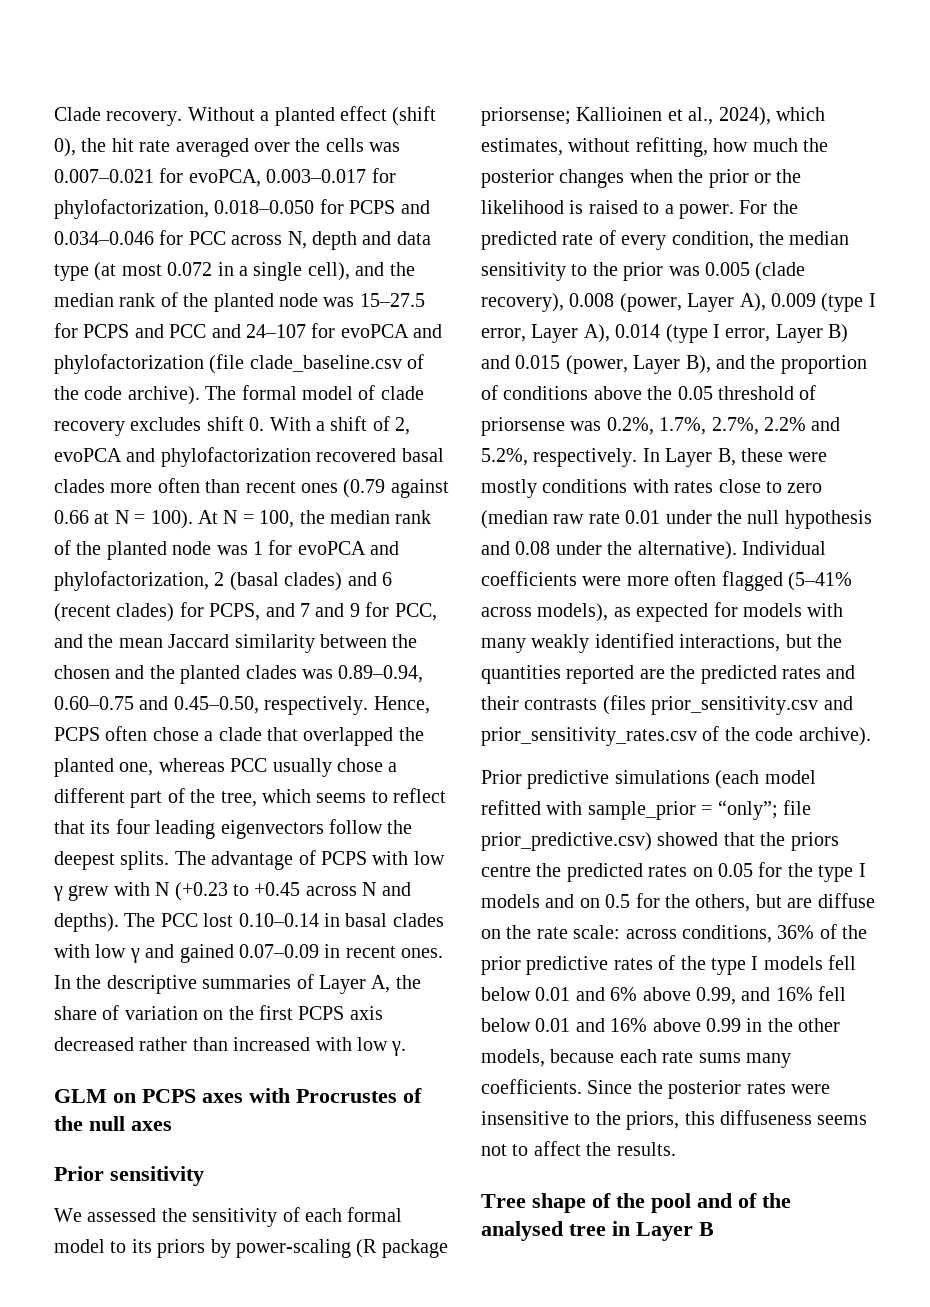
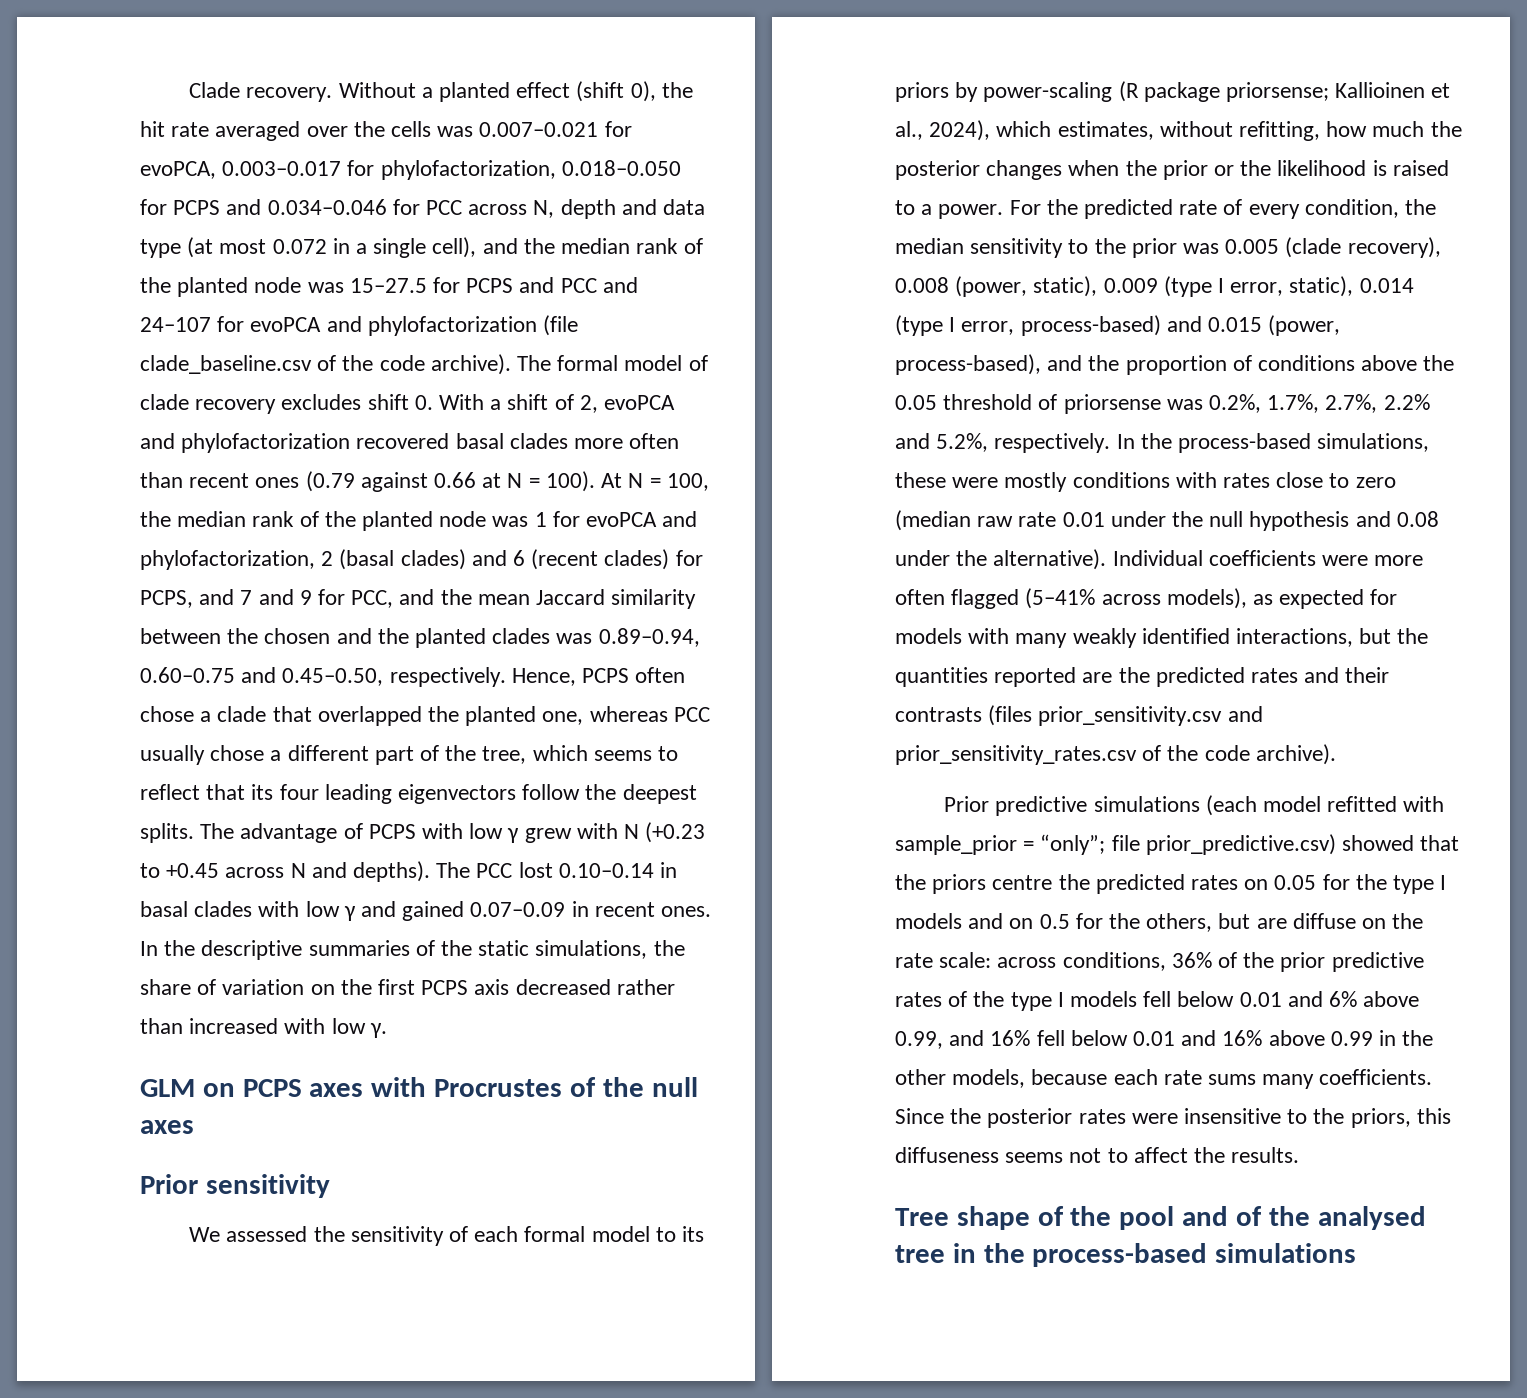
- In the descriptive summaries of Layer A, the share of variation on the first PCPS axis decreased rather than increased with low γ.
+ In the descriptive summaries of the static simulations, the share of variation on the first PCPS axis decreased rather than increased with low γ.
- For the predicted rate of every condition, the median sensitivity to the prior was 0.005 (clade recovery), 0.008 (power, Layer A), 0.009 (type I error, Layer A), 0.014 (type I error, Layer B) and 0.015 (power, Layer B), and the proportion of conditions above the 0.05 threshold of priorsense was 0.2%, 1.7%, 2.7%, 2.2% and 5.2%, respectively.
+ For the predicted rate of every condition, the median sensitivity to the prior was 0.005 (clade recovery), 0.008 (power, static), 0.009 (type I error, static), 0.014 (type I error, process-based) and 0.015 (power, process-based), and the proportion of conditions above the 0.05 threshold of priorsense was 0.2%, 1.7%, 2.7%, 2.2% and 5.2%, respectively.
- In Layer B, these were mostly conditions with rates close to zero (median raw rate 0.01 under the null hypothesis and 0.08 under the alternative).
+ In the process-based simulations, these were mostly conditions with rates close to zero (median raw rate 0.01 under the null hypothesis and 0.08 under the alternative).
- Tree shape of the pool and of the analysed tree in Layer B
+ Tree shape of the pool and of the analysed tree in the process-based simulations

